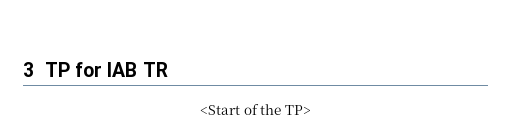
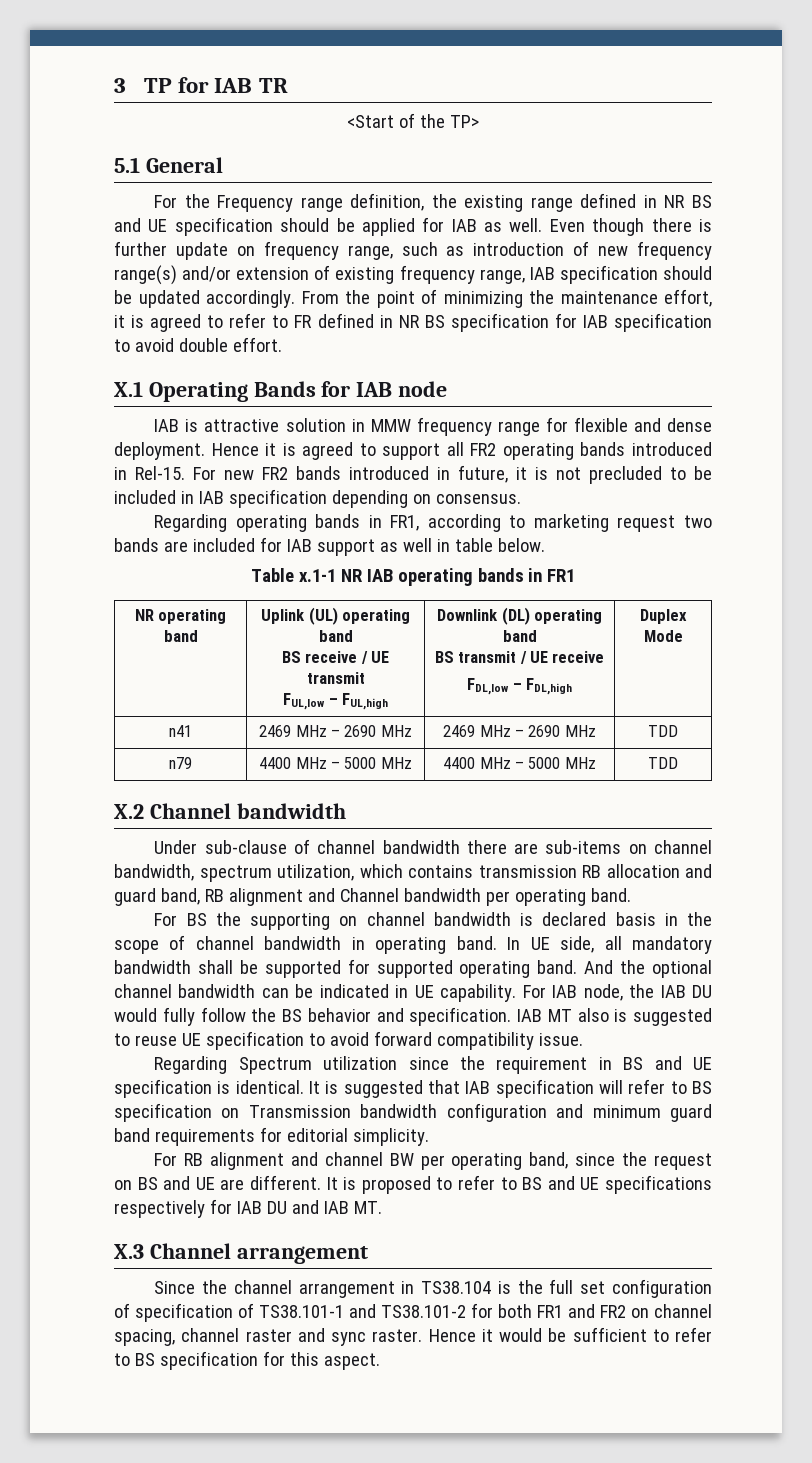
+ 5.1 General
+ For the Frequency range definition, the existing range defined in NR BS and UE specification should be applied for IAB as well. Even though there is further update on frequency range, such as introduction of new frequency range(s) and/or extension of existing frequency range, IAB specification should be updated accordingly. From the point of minimizing the maintenance effort, it is agreed to refer to FR defined in NR BS specification for IAB specification to avoid double effort.
+ X.1 Operating Bands for IAB node
+ IAB is attractive solution in MMW frequency range for flexible and dense deployment. Hence it is agreed to support all FR2 operating bands introduced in Rel-15. For new FR2 bands introduced in future, it is not precluded to be included in IAB specification depending on consensus.
+ Regarding operating bands in FR1, according to marketing request two bands are included for IAB support as well in table below.
+ Table x.1-1 NR IAB operating bands in FR1
+ NR operating band | Uplink (UL) operating band
+ BS receive / UE transmit
+ FUL,low – FUL,high | Downlink (DL) operating band
+ BS transmit / UE receive
+ FDL,low – FDL,high | Duplex Mode
+ n41 | 2469 MHz – 2690 MHz | 2469 MHz – 2690 MHz | TDD
+ n79 | 4400 MHz – 5000 MHz | 4400 MHz – 5000 MHz | TDD
+ X.2 Channel bandwidth
+ Under sub-clause of channel bandwidth there are sub-items on channel bandwidth, spectrum utilization, which contains transmission RB allocation and guard band, RB alignment and Channel bandwidth per operating band.
+ For BS the supporting on channel bandwidth is declared basis in the scope of channel bandwidth in operating band. In UE side, all mandatory bandwidth shall be supported for supported operating band. And the optional channel bandwidth can be indicated in UE capability. For IAB node, the IAB DU would fully follow the BS behavior and specification. IAB MT also is suggested to reuse UE specification to avoid forward compatibility issue.
+ Regarding Spectrum utilization since the requirement in BS and UE specification is identical. It is suggested that IAB specification will refer to BS specification on Transmission bandwidth configuration and minimum guard band requirements for editorial simplicity.
+ For RB alignment and channel BW per operating band, since the request on BS and UE are different. It is proposed to refer to BS and UE specifications respectively for IAB DU and IAB MT.
+ X.3 Channel arrangement
+ Since the channel arrangement in TS38.104 is the full set configuration of specification of TS38.101-1 and TS38.101-2 for both FR1 and FR2 on channel spacing, channel raster and sync raster. Hence it would be sufficient to refer to BS specification for this aspect.

